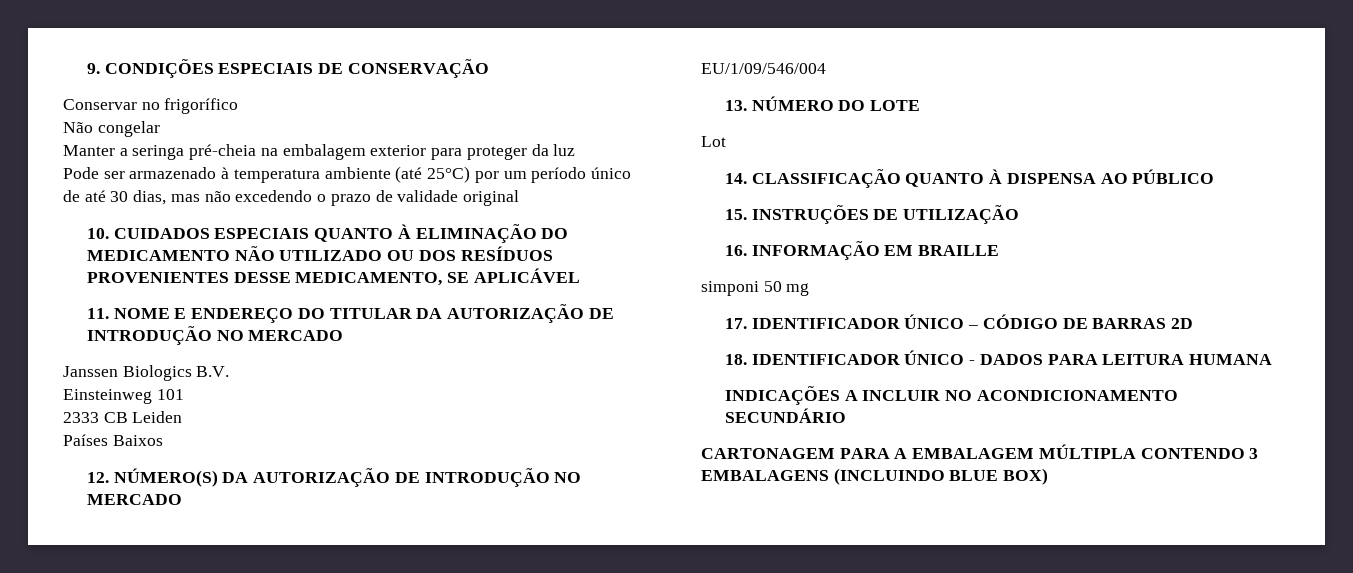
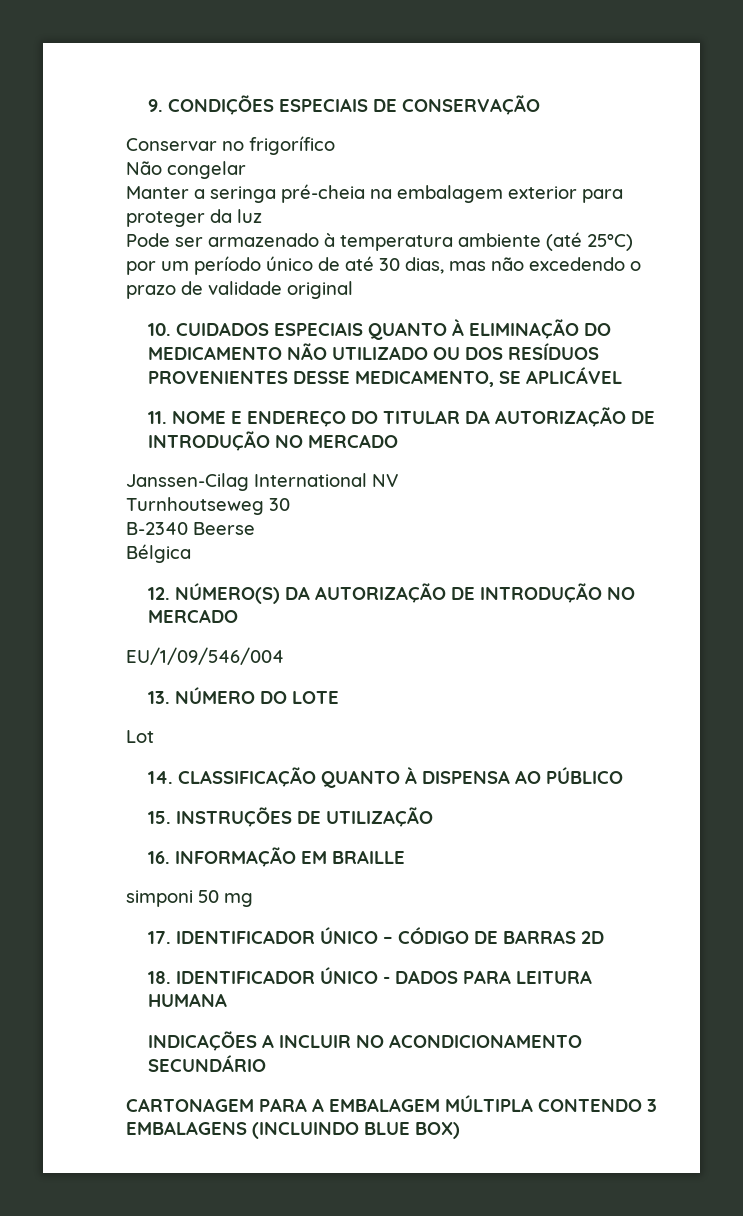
- Janssen Biologics B.V.
- Einsteinweg 101
- 2333 CB Leiden
- Países Baixos
+ Janssen-Cilag International NV
+ Turnhoutseweg 30
+ B-2340 Beerse
+ Bélgica

